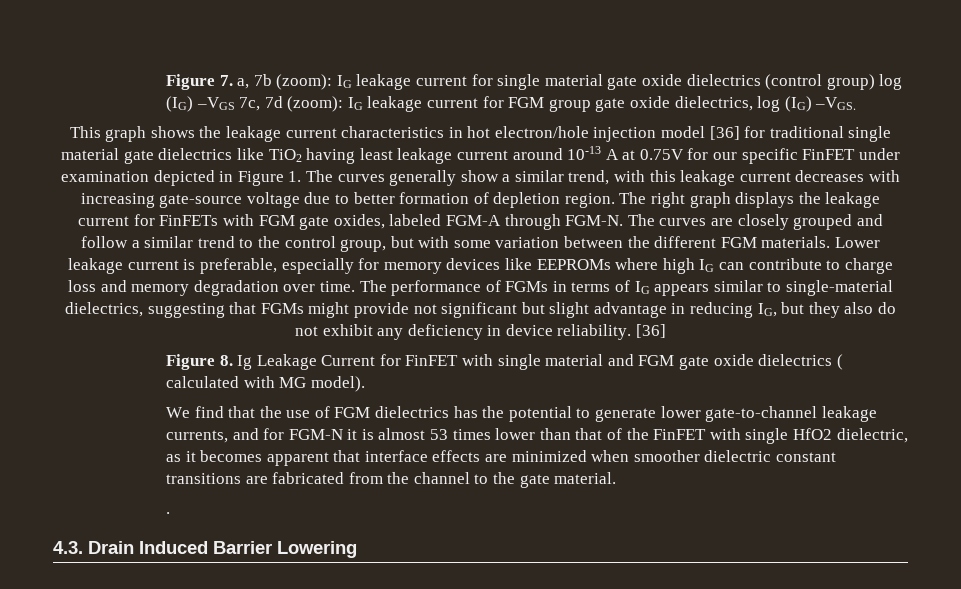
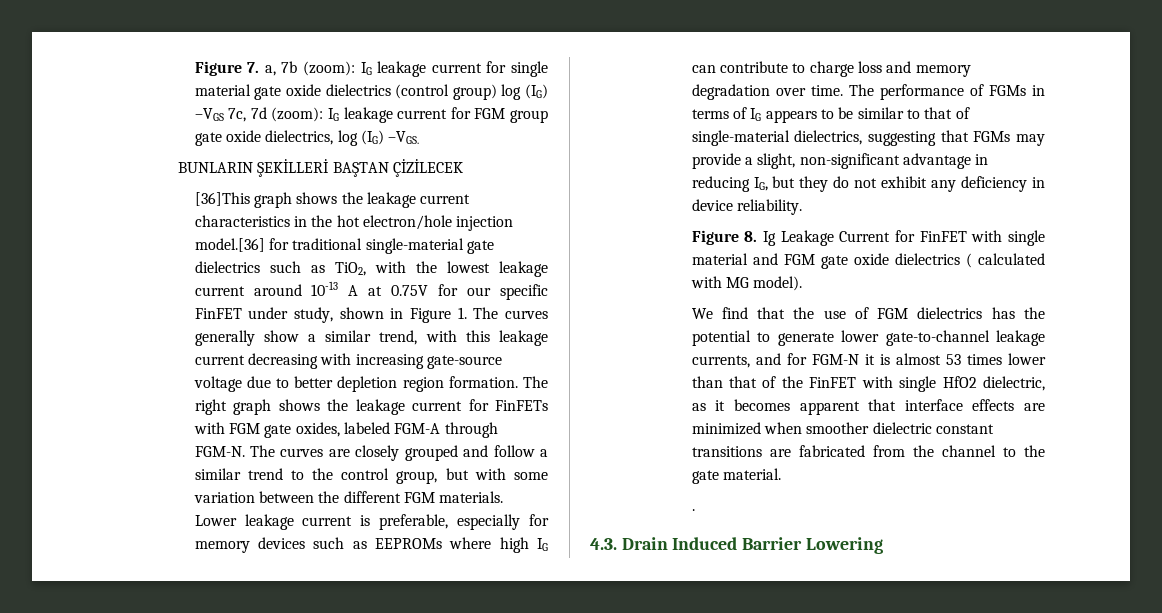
- This graph shows the leakage current characteristics in hot electron/hole injection model [36] for traditional single material gate dielectrics like TiO2 having least leakage current around 10-13 A at 0.75V for our specific FinFET under examination depicted in Figure 1. The curves generally show a similar trend, with this leakage current decreases with increasing gate-source voltage due to better formation of depletion region.
+ BUNLARIN ŞEKİLLERİ BAŞTAN ÇİZİLECEK
+ [36]This graph shows the leakage current characteristics in the hot electron/hole injection model.[36] for traditional single-material gate dielectrics such as TiO2, with the lowest leakage current around 10-13 A at 0.75V for our specific FinFET under study, shown in Figure 1. The curves generally show a similar trend, with this leakage current decreasing with increasing gate-source voltage due to better depletion region formation.
- The right graph displays the leakage current for FinFETs with FGM gate oxides, labeled FGM-A through FGM-N.
+ The right graph shows the leakage current for FinFETs with FGM gate oxides, labeled FGM-A through FGM-N.
- Lower leakage current is preferable, especially for memory devices like EEPROMs where high IG can contribute to charge loss and memory degradation over time.
+ Lower leakage current is preferable, especially for memory devices such as EEPROMs where high IG can contribute to charge loss and memory degradation over time.
- The performance of FGMs in terms of IG appears similar to single-material dielectrics, suggesting that FGMs might provide not significant but slight advantage in reducing IG, but they also do not exhibit any deficiency in device reliability. [36]
+ The performance of FGMs in terms of IG appears to be similar to that of single-material dielectrics, suggesting that FGMs may provide a slight, non-significant advantage in reducing IG, but they do not exhibit any deficiency in device reliability.

